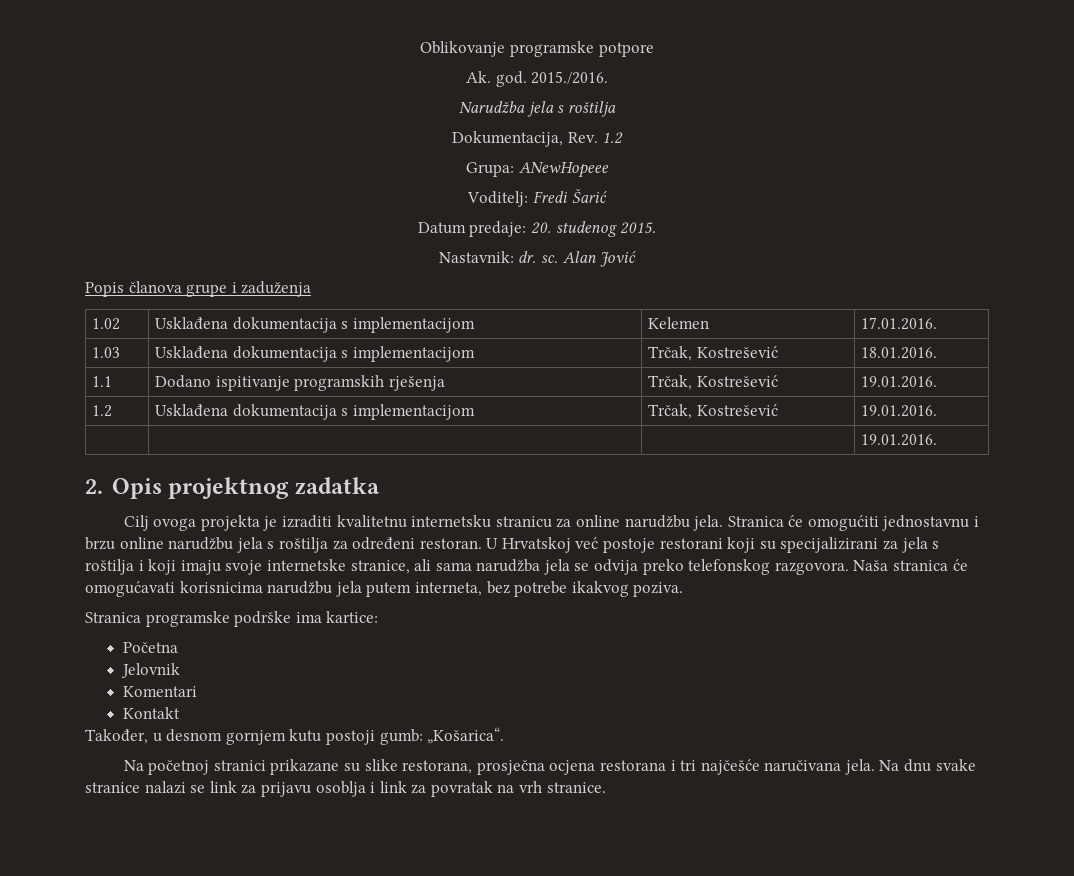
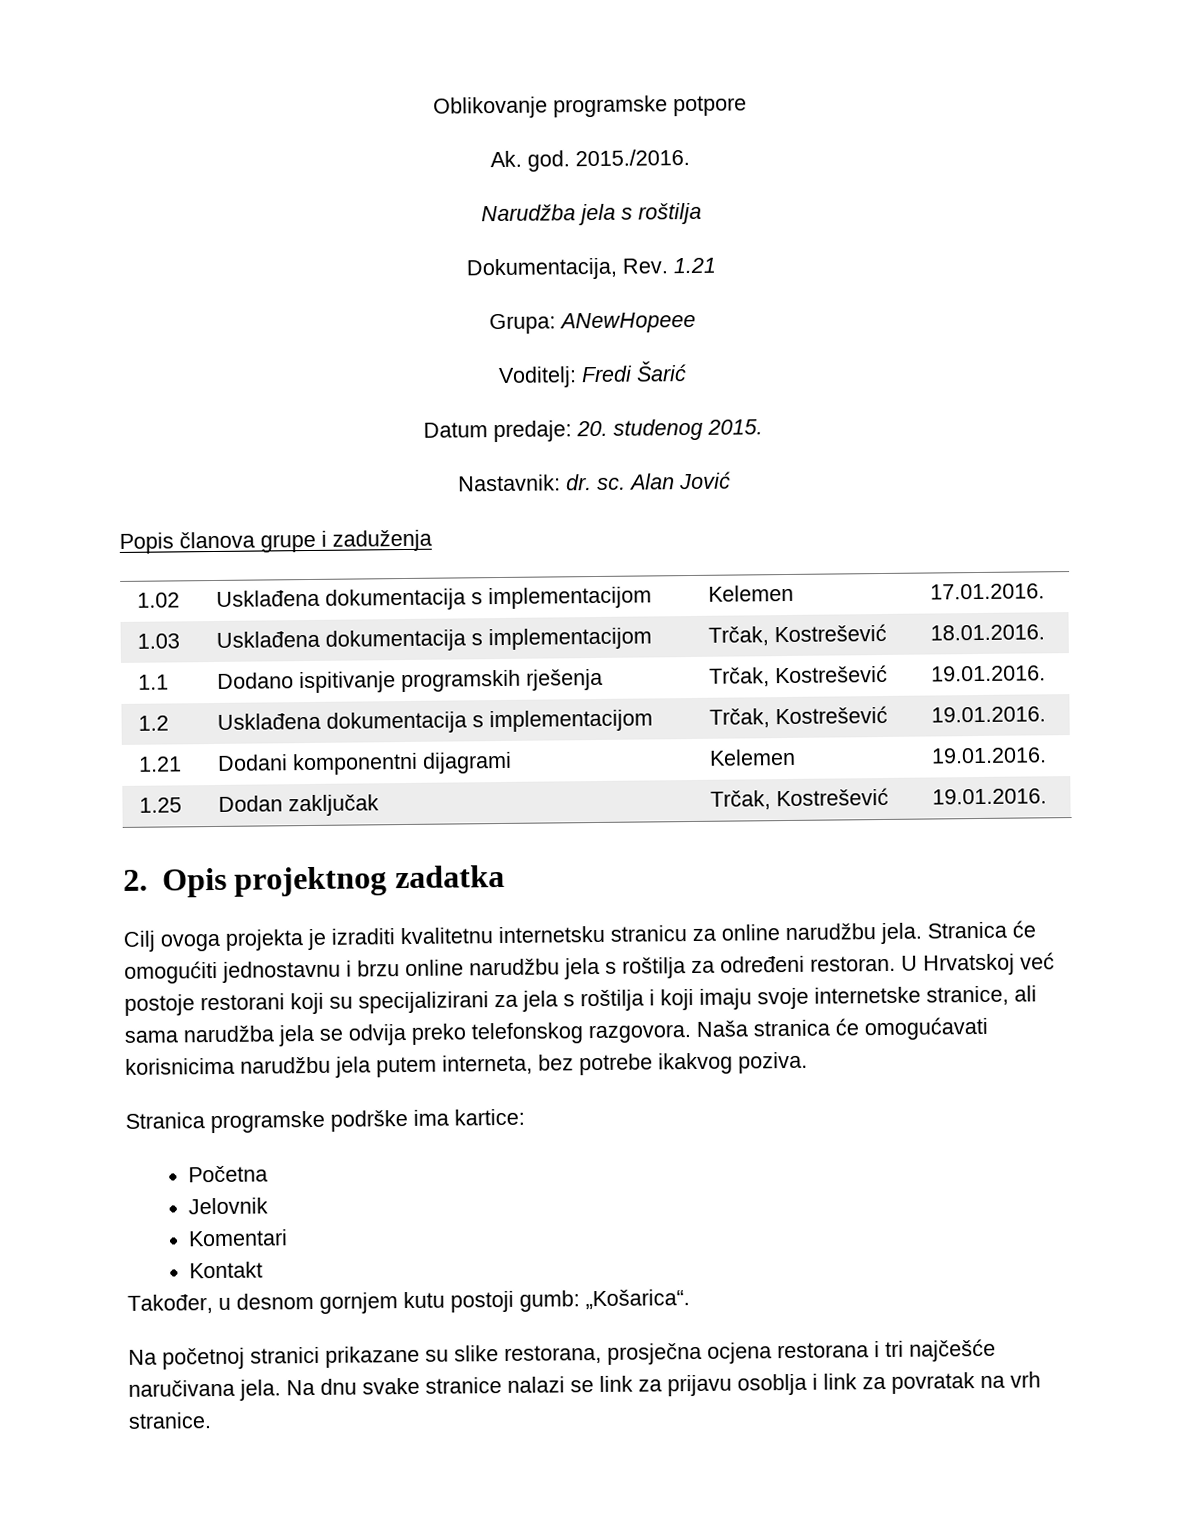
- Dokumentacija, Rev. 1.2
+ Dokumentacija, Rev. 1.21
- | | | 19.01.2016.
+ 1.21 | Dodani komponentni dijagrami | Kelemen | 19.01.2016.
+ 1.25 | Dodan zaključak | Trčak, Kostrešević | 19.01.2016.

